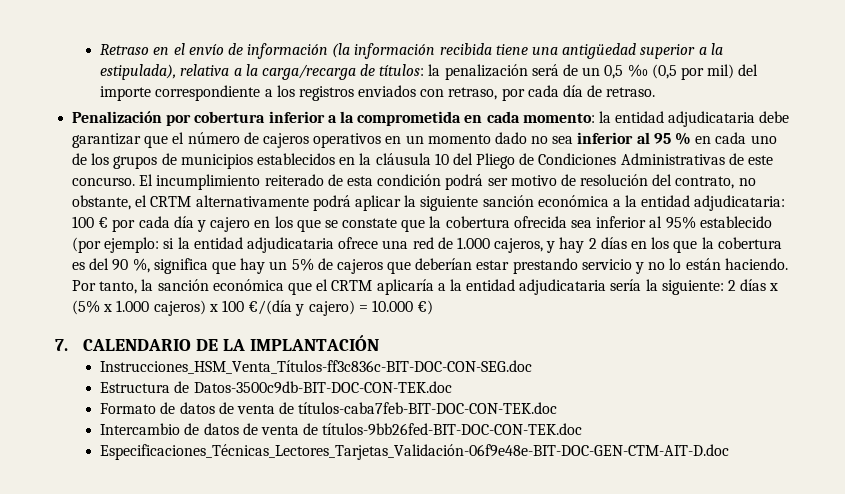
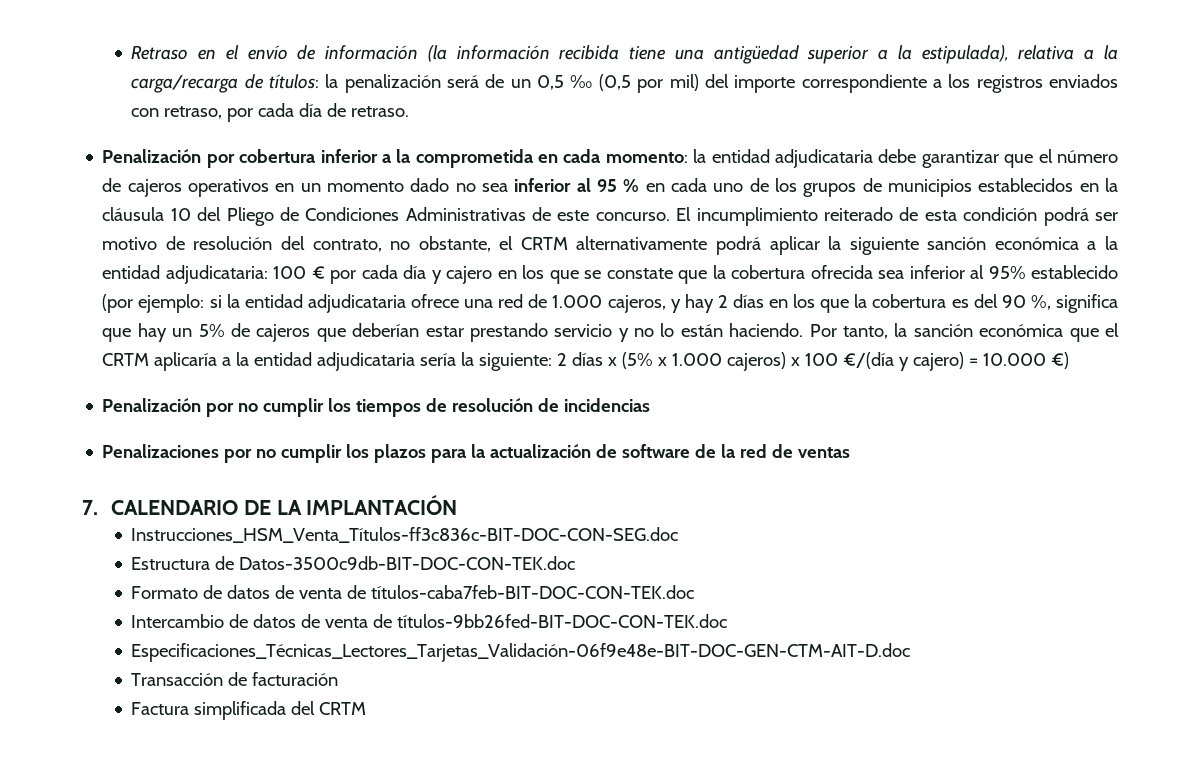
+ Penalización por no cumplir los tiempos de resolución de incidencias
+ Penalizaciones por no cumplir los plazos para la actualización de software de la red de ventas
+ Transacción de facturación
+ Factura simplificada del CRTM

